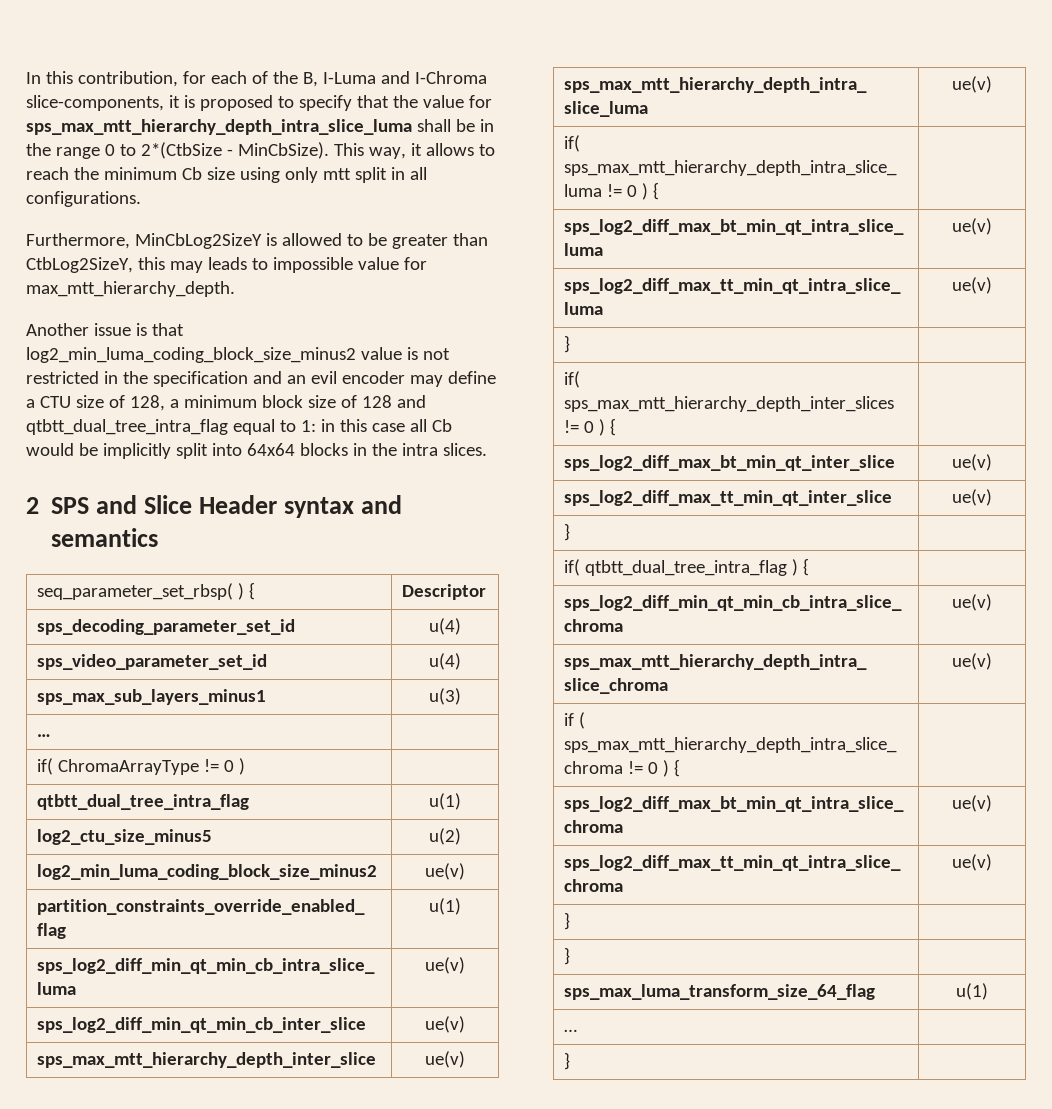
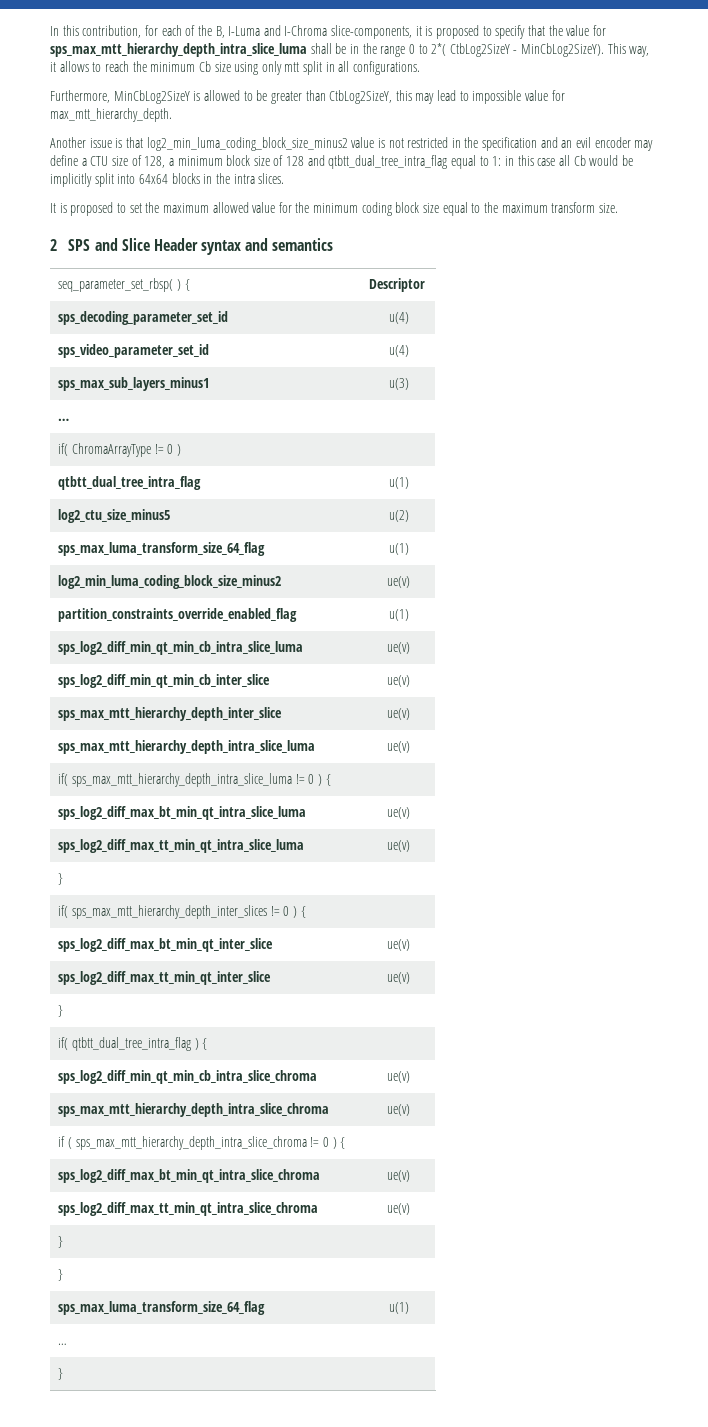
- In this contribution, for each of the B, I-Luma and I-Chroma slice-components, it is proposed to specify that the value for sps_max_mtt_hierarchy_depth_intra_slice_luma shall be in the range 0 to 2*(CtbSize - MinCbSize).
+ In this contribution, for each of the B, I-Luma and I-Chroma slice-components, it is proposed to specify that the value for sps_max_mtt_hierarchy_depth_intra_slice_luma shall be in the range 0 to 2*( CtbLog2SizeY - MinCbLog2SizeY).
- Furthermore, MinCbLog2SizeY is allowed to be greater than CtbLog2SizeY, this may leads to impossible value for max_mtt_hierarchy_depth.
+ Furthermore, MinCbLog2SizeY is allowed to be greater than CtbLog2SizeY, this may lead to impossible value for max_mtt_hierarchy_depth.
+ It is proposed to set the maximum allowed value for the minimum coding block size equal to the maximum transform size.
  log2_ctu_size_minus5 | u(2)
+ sps_max_luma_transform_size_64_flag | u(1)

